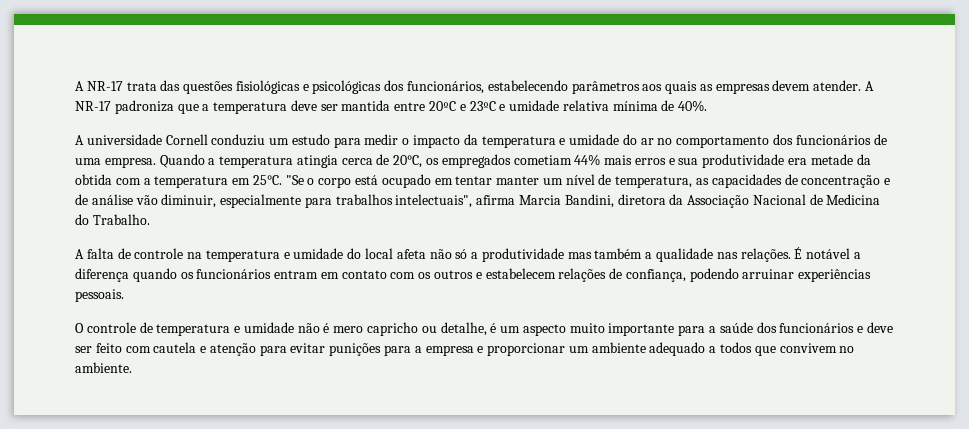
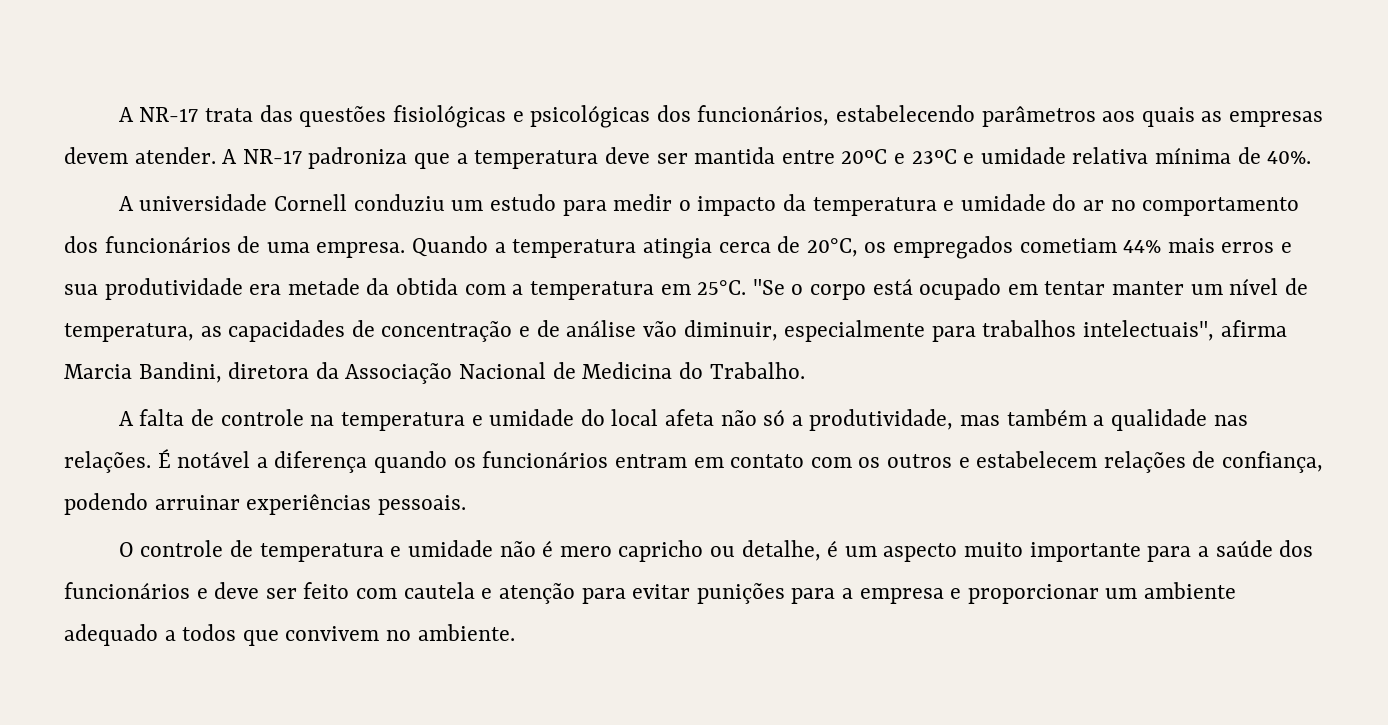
- A falta de controle na temperatura e umidade do local afeta não só a produtividade mas também a qualidade nas relações.
+ A falta de controle na temperatura e umidade do local afeta não só a produtividade, mas também a qualidade nas relações.

